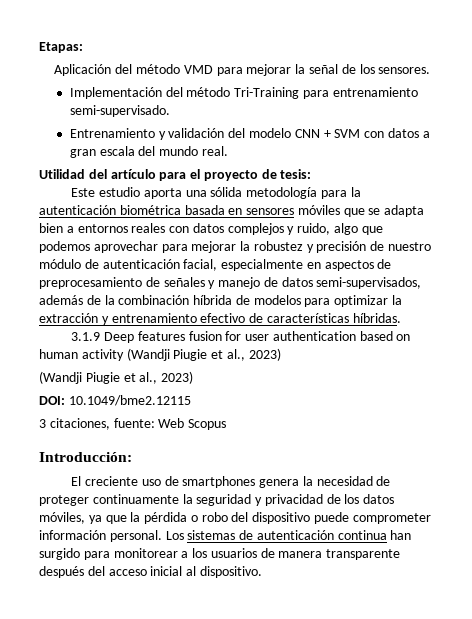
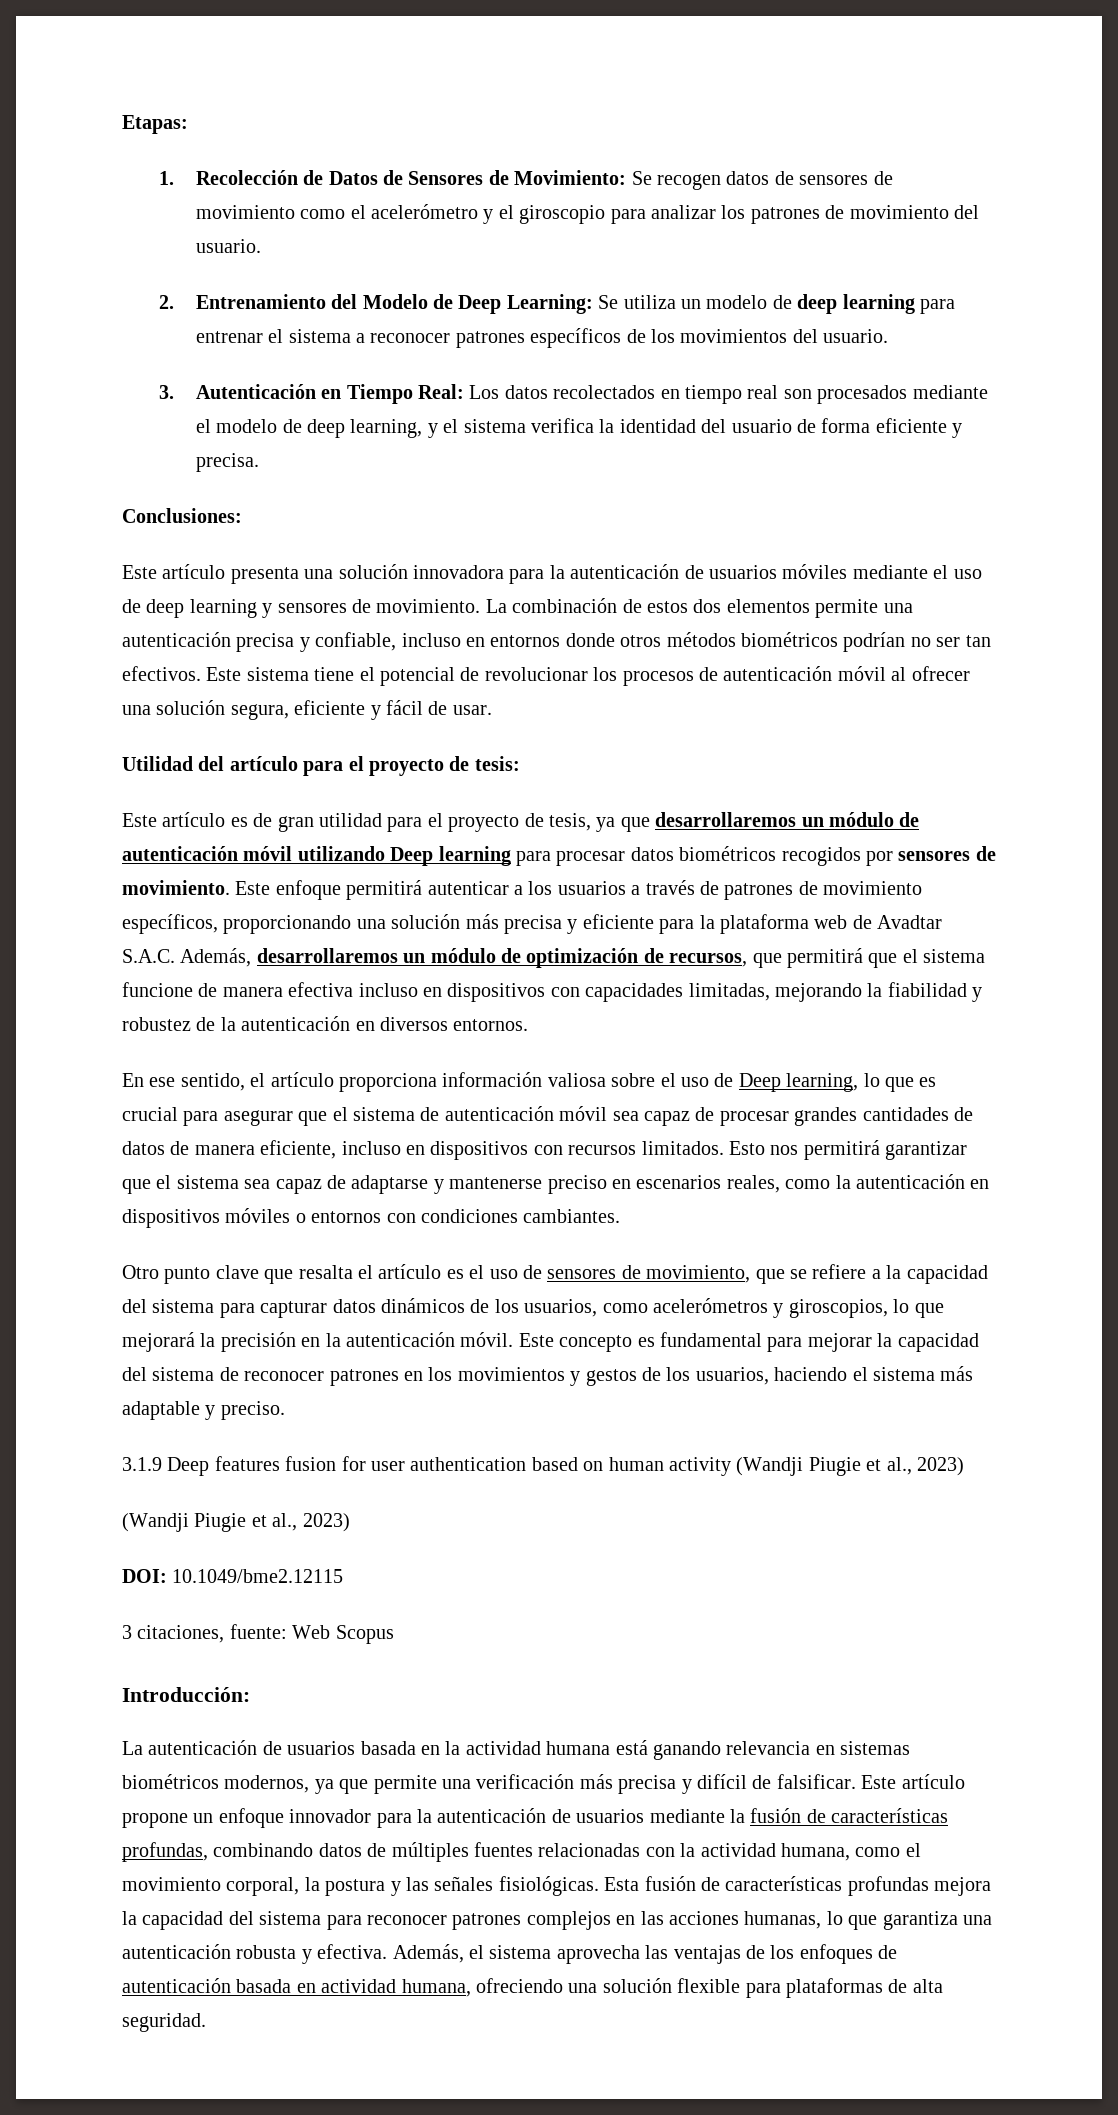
- Aplicación del método VMD para mejorar la señal de los sensores.
- Implementación del método Tri-Training para entrenamiento semi-supervisado.
- Entrenamiento y validación del modelo CNN + SVM con datos a gran escala del mundo real.
+ 1. Recolección de Datos de Sensores de Movimiento: Se recogen datos de sensores de movimiento como el acelerómetro y el giroscopio para analizar los patrones de movimiento del usuario.
+ 2. Entrenamiento del Modelo de Deep Learning: Se utiliza un modelo de deep learning para entrenar el sistema a reconocer patrones específicos de los movimientos del usuario.
+ 3. Autenticación en Tiempo Real: Los datos recolectados en tiempo real son procesados mediante el modelo de deep learning, y el sistema verifica la identidad del usuario de forma eficiente y precisa.
+ Conclusiones:
+ Este artículo presenta una solución innovadora para la autenticación de usuarios móviles mediante el uso de deep learning y sensores de movimiento. La combinación de estos dos elementos permite una autenticación precisa y confiable, incluso en entornos donde otros métodos biométricos podrían no ser tan efectivos. Este sistema tiene el potencial de revolucionar los procesos de autenticación móvil al ofrecer una solución segura, eficiente y fácil de usar.
- Este estudio aporta una sólida metodología para la autenticación biométrica basada en sensores móviles que se adapta bien a entornos reales con datos complejos y ruido, algo que podemos aprovechar para mejorar la robustez y precisión de nuestro módulo de autenticación facial, especialmente en aspectos de preprocesamiento de señales y manejo de datos semi-supervisados, además de la combinación híbrida de modelos para optimizar la extracción y entrenamiento efectivo de características híbridas.
+ Este artículo es de gran utilidad para el proyecto de tesis, ya que desarrollaremos un módulo de autenticación móvil utilizando Deep learning para procesar datos biométricos recogidos por sensores de movimiento. Este enfoque permitirá autenticar a los usuarios a través de patrones de movimiento específicos, proporcionando una solución más precisa y eficiente para la plataforma web de Avadtar S.A.C. Además, desarrollaremos un módulo de optimización de recursos, que permitirá que el sistema funcione de manera efectiva incluso en dispositivos con capacidades limitadas, mejorando la fiabilidad y robustez de la autenticación en diversos entornos.
+ En ese sentido, el artículo proporciona información valiosa sobre el uso de Deep learning, lo que es crucial para asegurar que el sistema de autenticación móvil sea capaz de procesar grandes cantidades de datos de manera eficiente, incluso en dispositivos con recursos limitados. Esto nos permitirá garantizar que el sistema sea capaz de adaptarse y mantenerse preciso en escenarios reales, como la autenticación en dispositivos móviles o entornos con condiciones cambiantes.
+ Otro punto clave que resalta el artículo es el uso de sensores de movimiento, que se refiere a la capacidad del sistema para capturar datos dinámicos de los usuarios, como acelerómetros y giroscopios, lo que mejorará la precisión en la autenticación móvil. Este concepto es fundamental para mejorar la capacidad del sistema de reconocer patrones en los movimientos y gestos de los usuarios, haciendo el sistema más adaptable y preciso.
- El creciente uso de smartphones genera la necesidad de proteger continuamente la seguridad y privacidad de los datos móviles, ya que la pérdida o robo del dispositivo puede comprometer información personal. Los sistemas de autenticación continua han surgido para monitorear a los usuarios de manera transparente después del acceso inicial al dispositivo.
+ La autenticación de usuarios basada en la actividad humana está ganando relevancia en sistemas biométricos modernos, ya que permite una verificación más precisa y difícil de falsificar. Este artículo propone un enfoque innovador para la autenticación de usuarios mediante la fusión de características profundas, combinando datos de múltiples fuentes relacionadas con la actividad humana, como el movimiento corporal, la postura y las señales fisiológicas. Esta fusión de características profundas mejora la capacidad del sistema para reconocer patrones complejos en las acciones humanas, lo que garantiza una autenticación robusta y efectiva. Además, el sistema aprovecha las ventajas de los enfoques de autenticación basada en actividad humana, ofreciendo una solución flexible para plataformas de alta seguridad.

